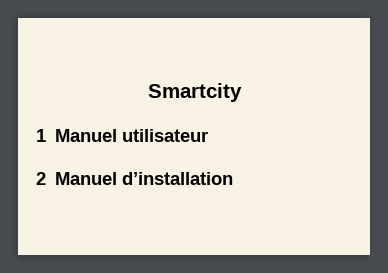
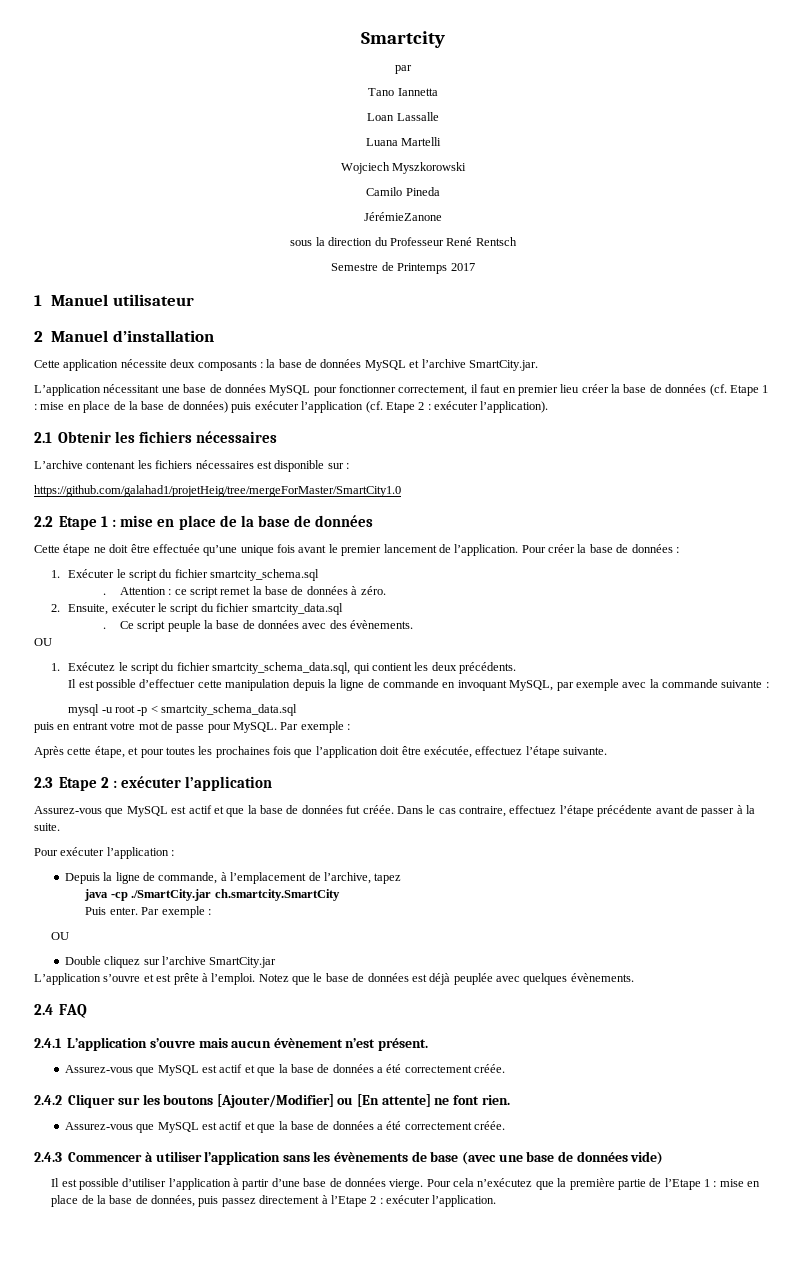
  Smartcity
+ par
+ Tano Iannetta
+ Loan Lassalle
+ Luana Martelli
+ Wojciech Myszkorowski
+ Camilo Pineda
+ JérémieZanone
+ sous la direction du Professeur René Rentsch
+ Semestre de Printemps 2017
+ Cette application nécessite deux composants : la base de données MySQL et l’archive SmartCity.jar.
+ L’application nécessitant une base de données MySQL pour fonctionner correctement, il faut en premier lieu créer la base de données (cf. Etape 1 : mise en place de la base de données) puis exécuter l’application (cf. Etape 2 : exécuter l’application).
+ 2.1 Obtenir les fichiers nécessaires
+ L’archive contenant les fichiers nécessaires est disponible sur :
+ https://github.com/galahad1/projetHeig/tree/mergeForMaster/SmartCity1.0
+ 2.2 Etape 1 : mise en place de la base de données
+ Cette étape ne doit être effectuée qu’une unique fois avant le premier lancement de l’application. Pour créer la base de données :
+ 1. Exécuter le script du fichier smartcity_schema.sql
+ . Attention : ce script remet la base de données à zéro.
+ 2. Ensuite, exécuter le script du fichier smartcity_data.sql
+ . Ce script peuple la base de données avec des évènements.
+ OU
+ 1. Exécutez le script du fichier smartcity_schema_data.sql, qui contient les deux précédents.
+ Il est possible d’effectuer cette manipulation depuis la ligne de commande en invoquant MySQL, par exemple avec la commande suivante :
+ mysql -u root -p < smartcity_schema_data.sql
+ puis en entrant votre mot de passe pour MySQL. Par exemple :
+ Après cette étape, et pour toutes les prochaines fois que l’application doit être exécutée, effectuez l’étape suivante.
+ 2.3 Etape 2 : exécuter l’application
+ Assurez-vous que MySQL est actif et que la base de données fut créée. Dans le cas contraire, effectuez l’étape précédente avant de passer à la suite.
+ Pour exécuter l’application :
+ Depuis la ligne de commande, à l’emplacement de l’archive, tapez
+ java -cp ./SmartCity.jar ch.smartcity.SmartCity
+ Puis enter. Par exemple :
+ OU
+ Double cliquez sur l’archive SmartCity.jar
+ L’application s’ouvre et est prête à l’emploi. Notez que le base de données est déjà peuplée avec quelques évènements.
+ 2.4 FAQ
+ 2.4.1 L’application s’ouvre mais aucun évènement n’est présent.
+ Assurez-vous que MySQL est actif et que la base de données a été correctement créée.
+ 2.4.2 Cliquer sur les boutons [Ajouter/Modifier] ou [En attente] ne font rien.
+ Assurez-vous que MySQL est actif et que la base de données a été correctement créée.
+ 2.4.3 Commencer à utiliser l’application sans les évènements de base (avec une base de données vide)
+ Il est possible d’utiliser l’application à partir d’une base de données vierge. Pour cela n’exécutez que la première partie de l’Etape 1 : mise en place de la base de données, puis passez directement à l’Etape 2 : exécuter l’application.

